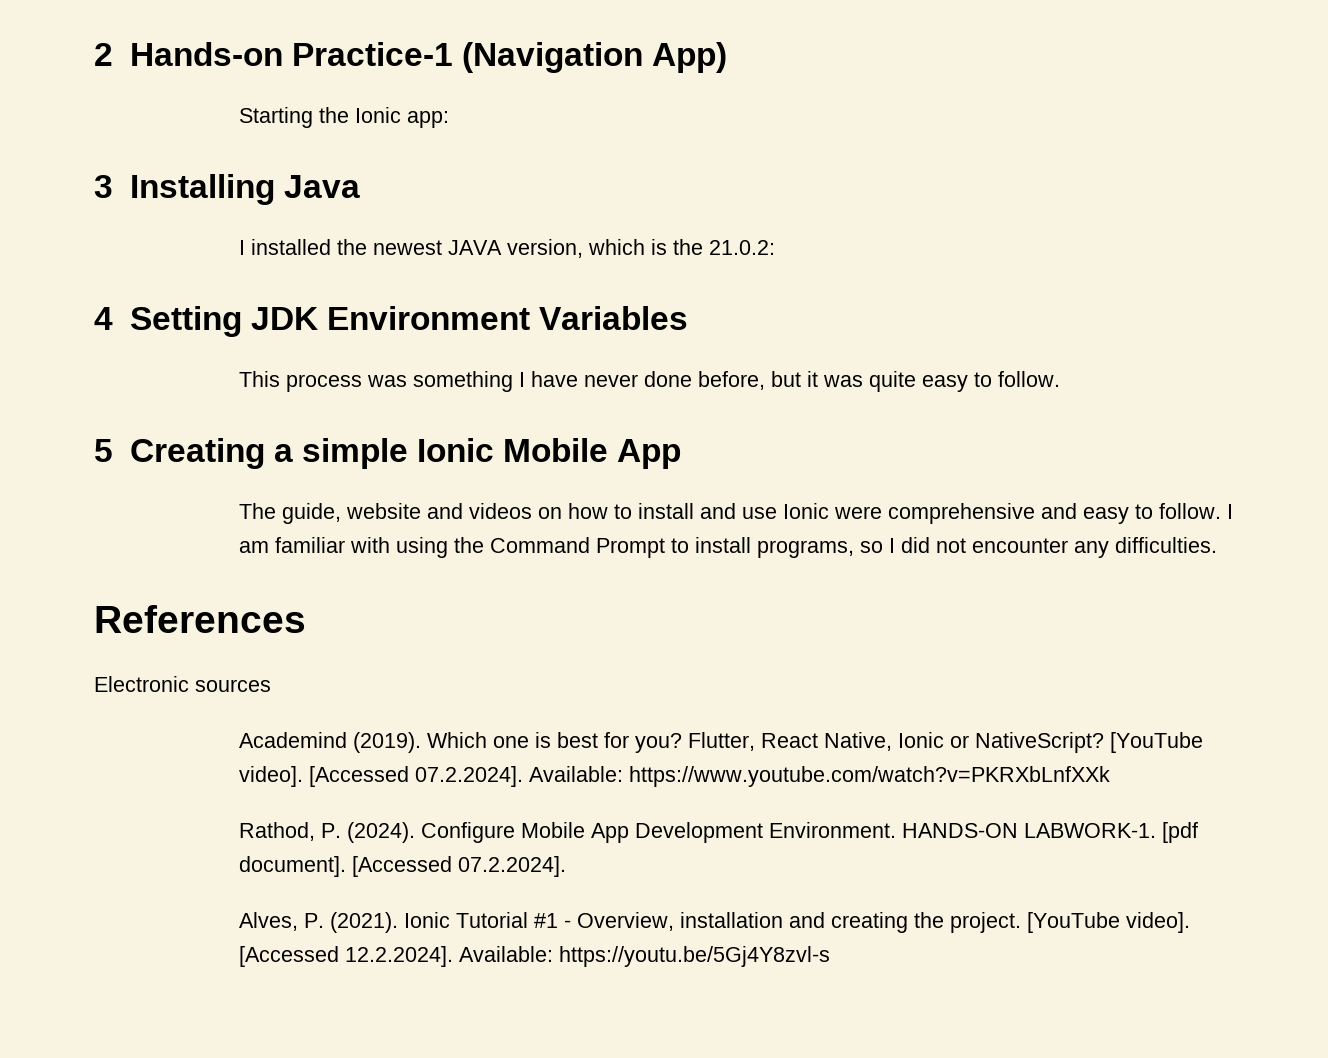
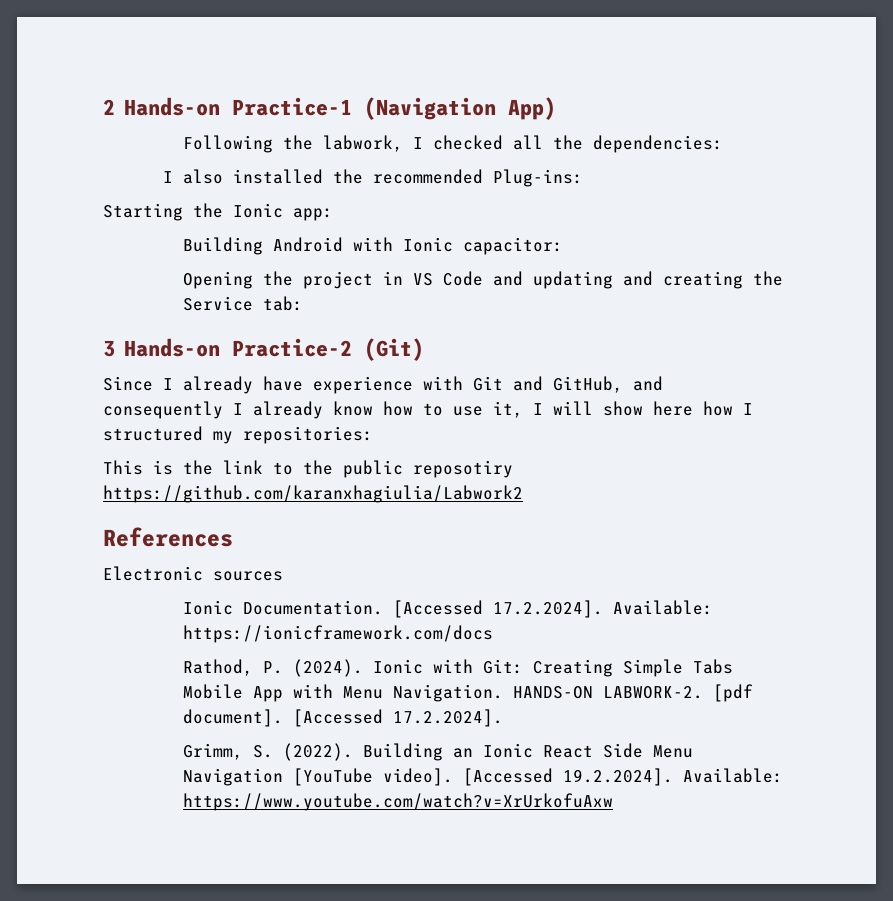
+ Following the labwork, I checked all the dependencies:
+ I also installed the recommended Plug-ins:
  Starting the Ionic app:
- 3 Installing Java
- I installed the newest JAVA version, which is the 21.0.2:
- 4 Setting JDK Environment Variables
- This process was something I have never done before, but it was quite easy to follow.
- 5 Creating a simple Ionic Mobile App
- The guide, website and videos on how to install and use Ionic were comprehensive and easy to follow. I am familiar with using the Command Prompt to install programs, so I did not encounter any difficulties.
+ Building Android with Ionic capacitor:
+ Opening the project in VS Code and updating and creating the Service tab:
+ 3 Hands-on Practice-2 (Git)
+ Since I already have experience with Git and GitHub, and consequently I already know how to use it, I will show here how I structured my repositories:
+ This is the link to the public reposotiry https://github.com/karanxhagiulia/Labwork2
  References
  Electronic sources
- Academind (2019). Which one is best for you? Flutter, React Native, Ionic or NativeScript? [YouTube video]. [Accessed 07.2.2024]. Available: https://www.youtube.com/watch?v=PKRXbLnfXXk
- Rathod, P. (2024). Configure Mobile App Development Environment. HANDS-ON LABWORK-1. [pdf document]. [Accessed 07.2.2024].
- Alves, P. (2021). Ionic Tutorial #1 - Overview, installation and creating the project. [YouTube video]. [Accessed 12.2.2024]. Available: https://youtu.be/5Gj4Y8zvl-s
+ Ionic Documentation. [Accessed 17.2.2024]. Available: https://ionicframework.com/docs
+ Rathod, P. (2024). Ionic with Git: Creating Simple Tabs Mobile App with Menu Navigation. HANDS-ON LABWORK-2. [pdf document]. [Accessed 17.2.2024].
+ Grimm, S. (2022). Building an Ionic React Side Menu Navigation [YouTube video]. [Accessed 19.2.2024]. Available: https://www.youtube.com/watch?v=XrUrkofuAxw

